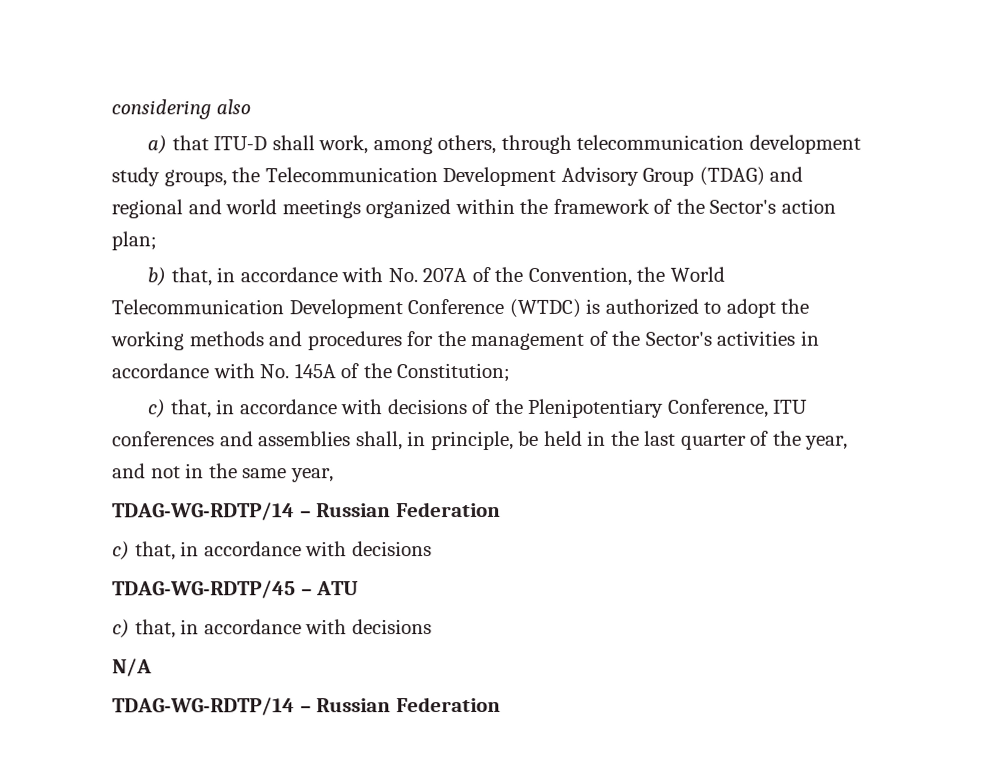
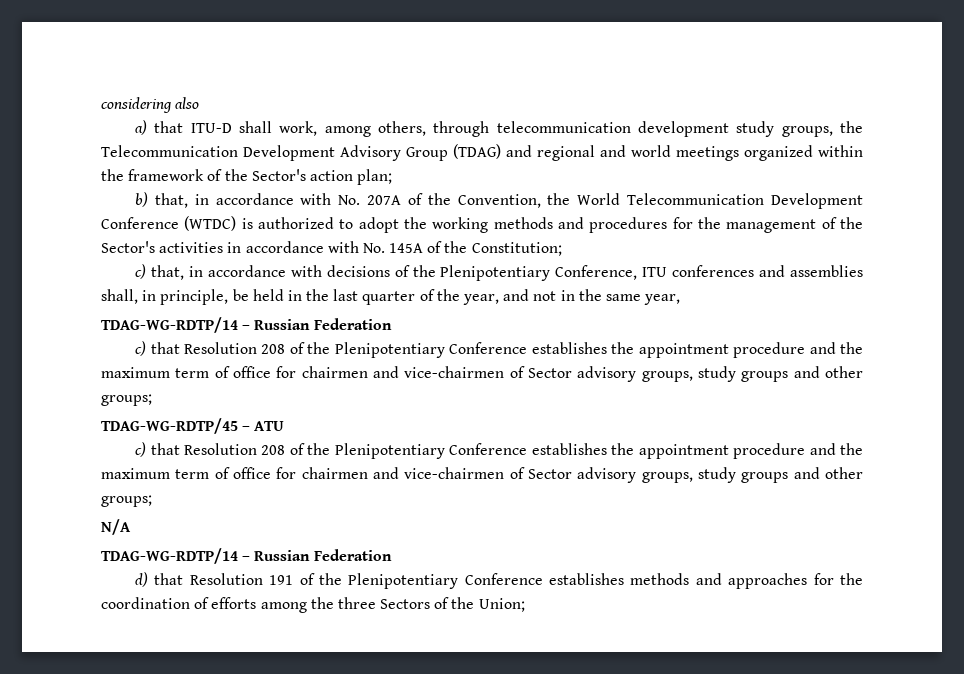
  c) that, in accordance with decisions of the Plenipotentiary Conference, ITU conferences and assemblies shall, in principle, be held in the last quarter of the year, and not in the same year,
  TDAG-WG-RDTP/14 – Russian Federation
- c) that, in accordance with decisions
+ c) that Resolution 208 of the Plenipotentiary Conference establishes the appointment procedure and the maximum term of office for chairmen and vice-chairmen of Sector advisory groups, study groups and other groups;
  TDAG-WG-RDTP/45 – ATU
- c) that, in accordance with decisions
+ c) that Resolution 208 of the Plenipotentiary Conference establishes the appointment procedure and the maximum term of office for chairmen and vice-chairmen of Sector advisory groups, study groups and other groups;
+ d) that Resolution 191 of the Plenipotentiary Conference establishes methods and approaches for the coordination of efforts among the three Sectors of the Union;

